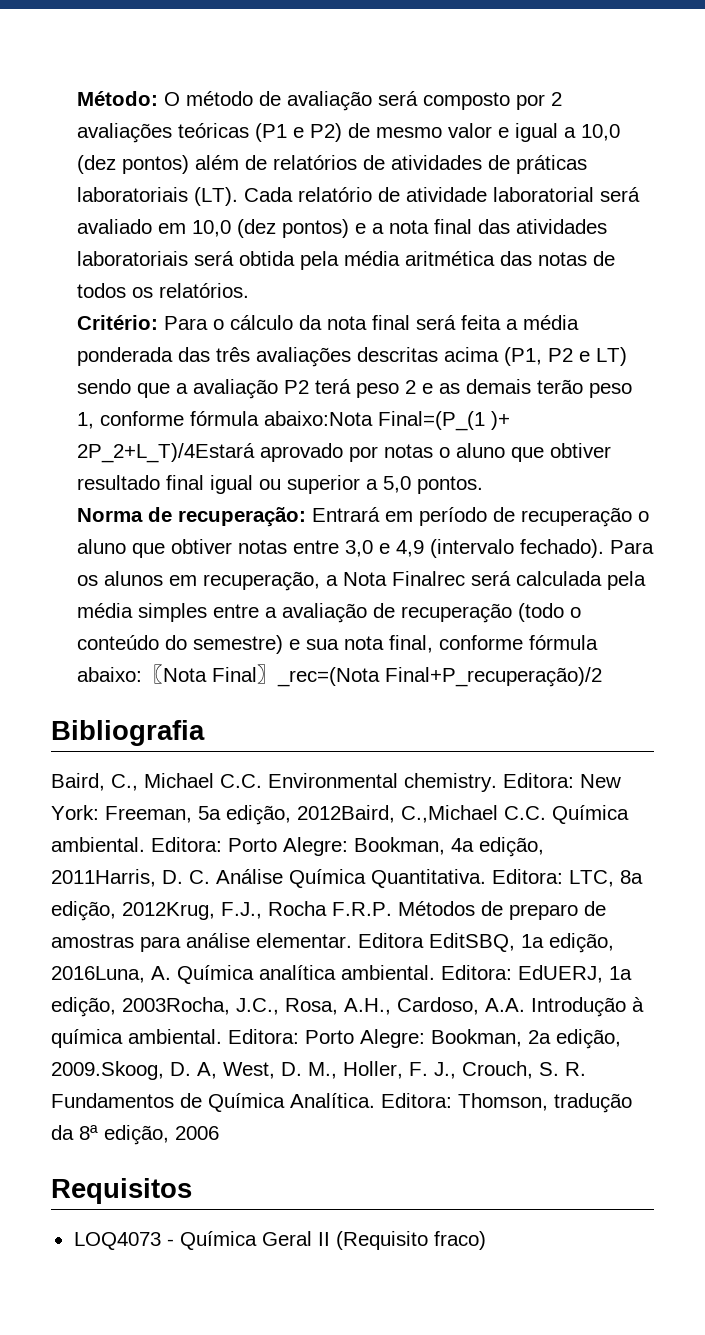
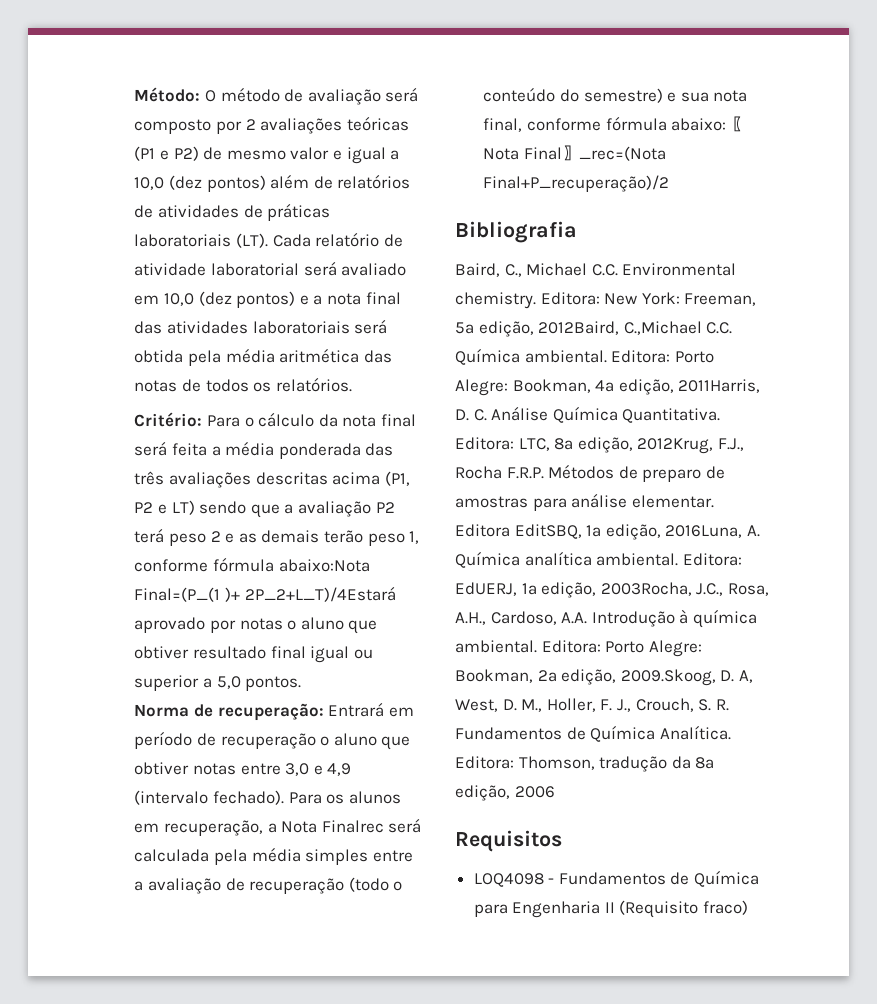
- LOQ4073 - Química Geral II (Requisito fraco)
+ LOQ4098 - Fundamentos de Química para Engenharia II (Requisito fraco)

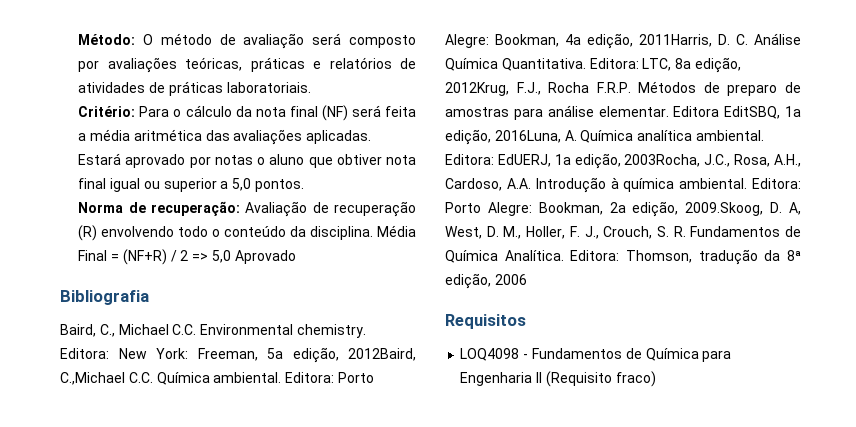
- Método: O método de avaliação será composto por 2 avaliações teóricas (P1 e P2) de mesmo valor e igual a 10,0 (dez pontos) além de relatórios de atividades de práticas laboratoriais (LT). Cada relatório de atividade laboratorial será avaliado em 10,0 (dez pontos) e a nota final das atividades laboratoriais será obtida pela média aritmética das notas de todos os relatórios.
+ Método: O método de avaliação será composto por avaliações teóricas, práticas e relatórios de atividades de práticas laboratoriais.
- Critério: Para o cálculo da nota final será feita a média ponderada das três avaliações descritas acima (P1, P2 e LT) sendo que a avaliação P2 terá peso 2 e as demais terão peso 1, conforme fórmula abaixo:Nota Final=(P_(1 )+ 2P_2+L_T)/4Estará aprovado por notas o aluno que obtiver resultado final igual ou superior a 5,0 pontos.
+ Critério: Para o cálculo da nota final (NF) será feita a média aritmética das avaliações aplicadas. Estará aprovado por notas o aluno que obtiver nota final igual ou superior a 5,0 pontos.
- Norma de recuperação: Entrará em período de recuperação o aluno que obtiver notas entre 3,0 e 4,9 (intervalo fechado). Para os alunos em recuperação, a Nota Finalrec será calculada pela média simples entre a avaliação de recuperação (todo o conteúdo do semestre) e sua nota final, conforme fórmula abaixo:〖Nota Final〗_rec=(Nota Final+P_recuperação)/2
+ Norma de recuperação: Avaliação de recuperação (R) envolvendo todo o conteúdo da disciplina. Média Final = (NF+R) / 2 => 5,0 Aprovado

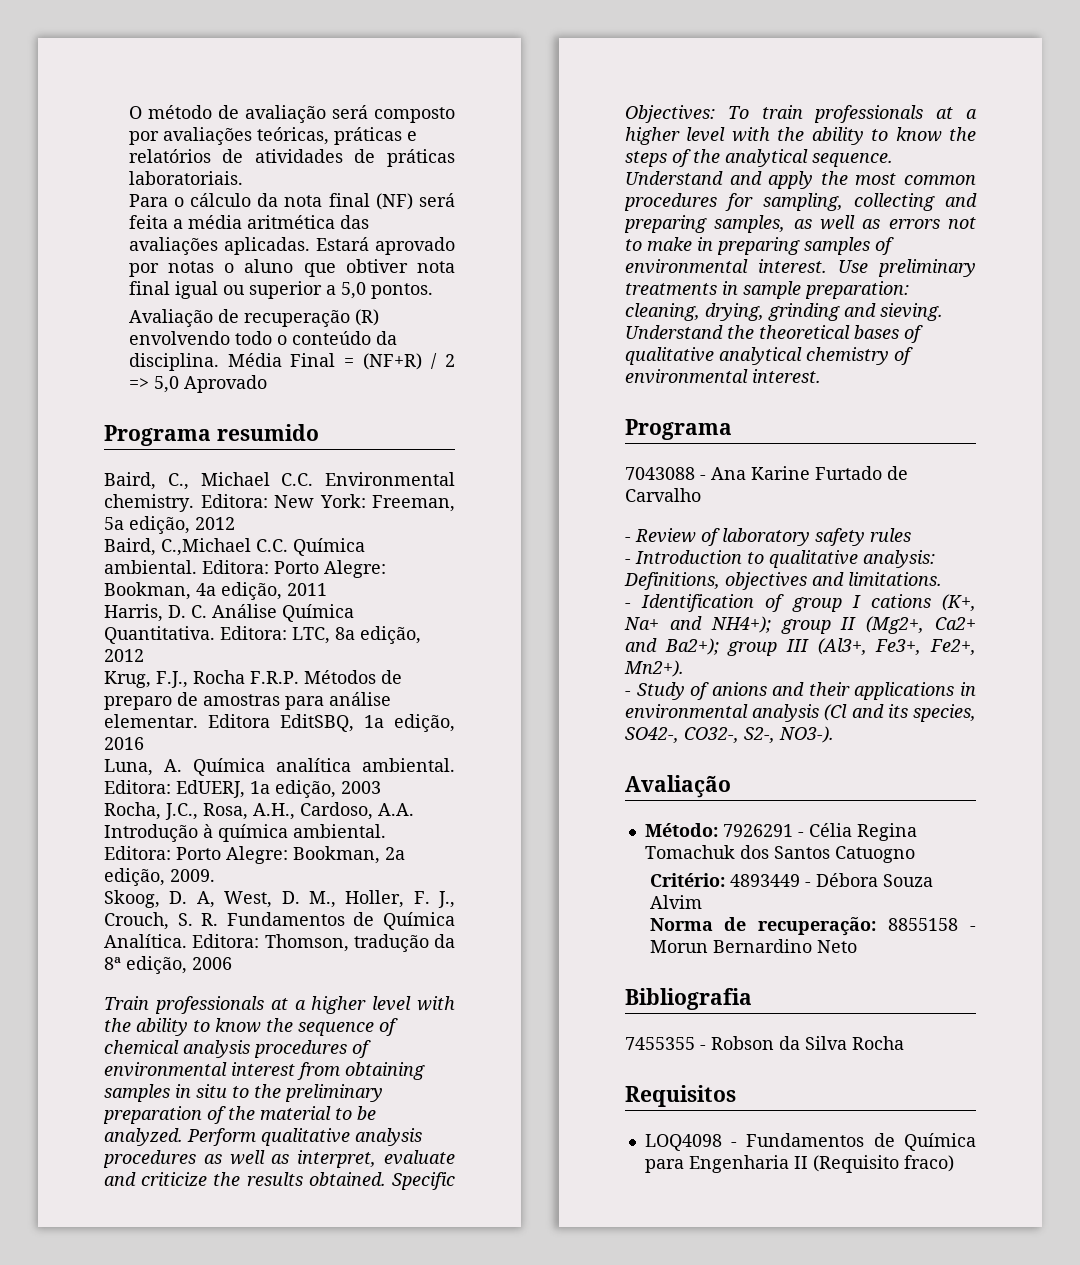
- Método: O método de avaliação será composto por avaliações teóricas, práticas e relatórios de atividades de práticas laboratoriais.
+ O método de avaliação será composto por avaliações teóricas, práticas e relatórios de atividades de práticas laboratoriais.
- Critério: Para o cálculo da nota final (NF) será feita a média aritmética das avaliações aplicadas.
+ Para o cálculo da nota final (NF) será feita a média aritmética das avaliações aplicadas.
- Norma de recuperação: Avaliação de recuperação (R) envolvendo todo o conteúdo da disciplina.
+ Avaliação de recuperação (R) envolvendo todo o conteúdo da disciplina.
- Bibliografia
+ Programa resumido
- Editora: New York: Freeman, 5a edição, 2012Baird, C.,Michael C.C. Química ambiental.
+ Editora: New York: Freeman, 5a edição, 2012
+ Baird, C.,Michael C.C. Química ambiental.
- Editora: Porto Alegre: Bookman, 4a edição, 2011Harris, D. C. Análise Química Quantitativa.
+ Editora: Porto Alegre: Bookman, 4a edição, 2011
+ Harris, D. C. Análise Química Quantitativa.
- Editora: LTC, 8a edição, 2012Krug, F.J., Rocha F.R.P. Métodos de preparo de amostras para análise elementar.
+ Editora: LTC, 8a edição, 2012
+ Krug, F.J., Rocha F.R.P. Métodos de preparo de amostras para análise elementar.
- Editora EditSBQ, 1a edição, 2016Luna, A. Química analítica ambiental.
+ Editora EditSBQ, 1a edição, 2016
+ Luna, A. Química analítica ambiental.
- Editora: EdUERJ, 1a edição, 2003Rocha, J.C., Rosa, A.H., Cardoso, A.A. Introdução à química ambiental.
+ Editora: EdUERJ, 1a edição, 2003
+ Rocha, J.C., Rosa, A.H., Cardoso, A.A. Introdução à química ambiental.
- Editora: Porto Alegre: Bookman, 2a edição, 2009.Skoog, D. A, West, D. M., Holler, F. J., Crouch, S. R. Fundamentos de Química Analítica.
+ Editora: Porto Alegre: Bookman, 2a edição, 2009.
+ Skoog, D. A, West, D. M., Holler, F. J., Crouch, S. R. Fundamentos de Química Analítica.
+ Train professionals at a higher level with the ability to know the sequence of chemical analysis procedures of environmental interest from obtaining samples in situ to the preliminary preparation of the material to be analyzed. Perform qualitative analysis procedures as well as interpret, evaluate and criticize the results obtained. Specific Objectives: To train professionals at a higher level with the ability to know the steps of the analytical sequence. Understand and apply the most common procedures for sampling, collecting and preparing samples, as well as errors not to make in preparing samples of environmental interest. Use preliminary treatments in sample preparation: cleaning, drying, grinding and sieving. Understand the theoretical bases of qualitative analytical chemistry of environmental interest.
+ Programa
+ 7043088 - Ana Karine Furtado de Carvalho
+ - Review of laboratory safety rules
+ - Introduction to qualitative analysis: Definitions, objectives and limitations.
+ - Identification of group I cations (K+, Na+ and NH4+); group II (Mg2+, Ca2+ and Ba2+); group III (Al3+, Fe3+, Fe2+, Mn2+).
+ - Study of anions and their applications in environmental analysis (Cl and its species, SO42-, CO32-, S2-, NO3-).
+ Avaliação
+ Método: 7926291 - Célia Regina Tomachuk dos Santos Catuogno
+ Critério: 4893449 - Débora Souza Alvim
+ Norma de recuperação: 8855158 - Morun Bernardino Neto
+ Bibliografia
+ 7455355 - Robson da Silva Rocha

